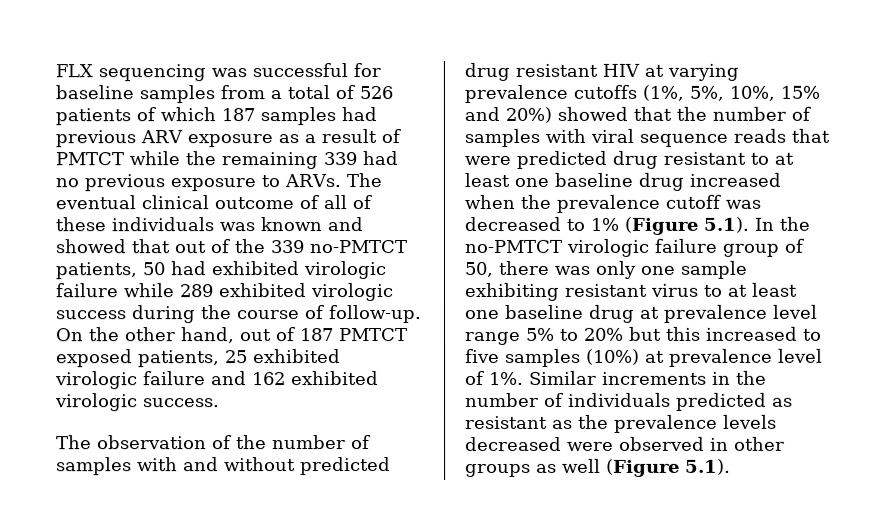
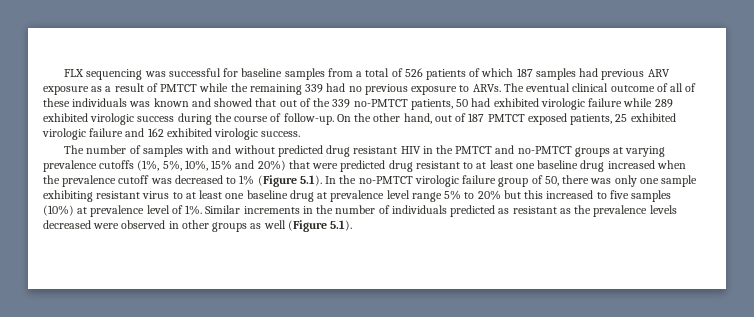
- The observation of the number of samples with and without predicted drug resistant HIV at varying prevalence cutoffs (1%, 5%, 10%, 15% and 20%) showed that the number of samples with viral sequence reads that were predicted drug resistant to at least one baseline drug increased when the prevalence cutoff was decreased to 1% (Figure 5.1). In the no-PMTCT virologic failure group of 50, there was only one sample exhibiting resistant virus to at least one baseline drug at prevalence level range 5% to 20% but this increased to five samples (10%) at prevalence level of 1%.
+ The number of samples with and without predicted drug resistant HIV in the PMTCT and no-PMTCT groups at varying prevalence cutoffs (1%, 5%, 10%, 15% and 20%) that were predicted drug resistant to at least one baseline drug increased when the prevalence cutoff was decreased to 1% (Figure 5.1). In the no-PMTCT virologic failure group of 50, there was only one sample exhibiting resistant virus to at least one baseline drug at prevalence level range 5% to 20% but this increased to five samples (10%) at prevalence level of 1%.

